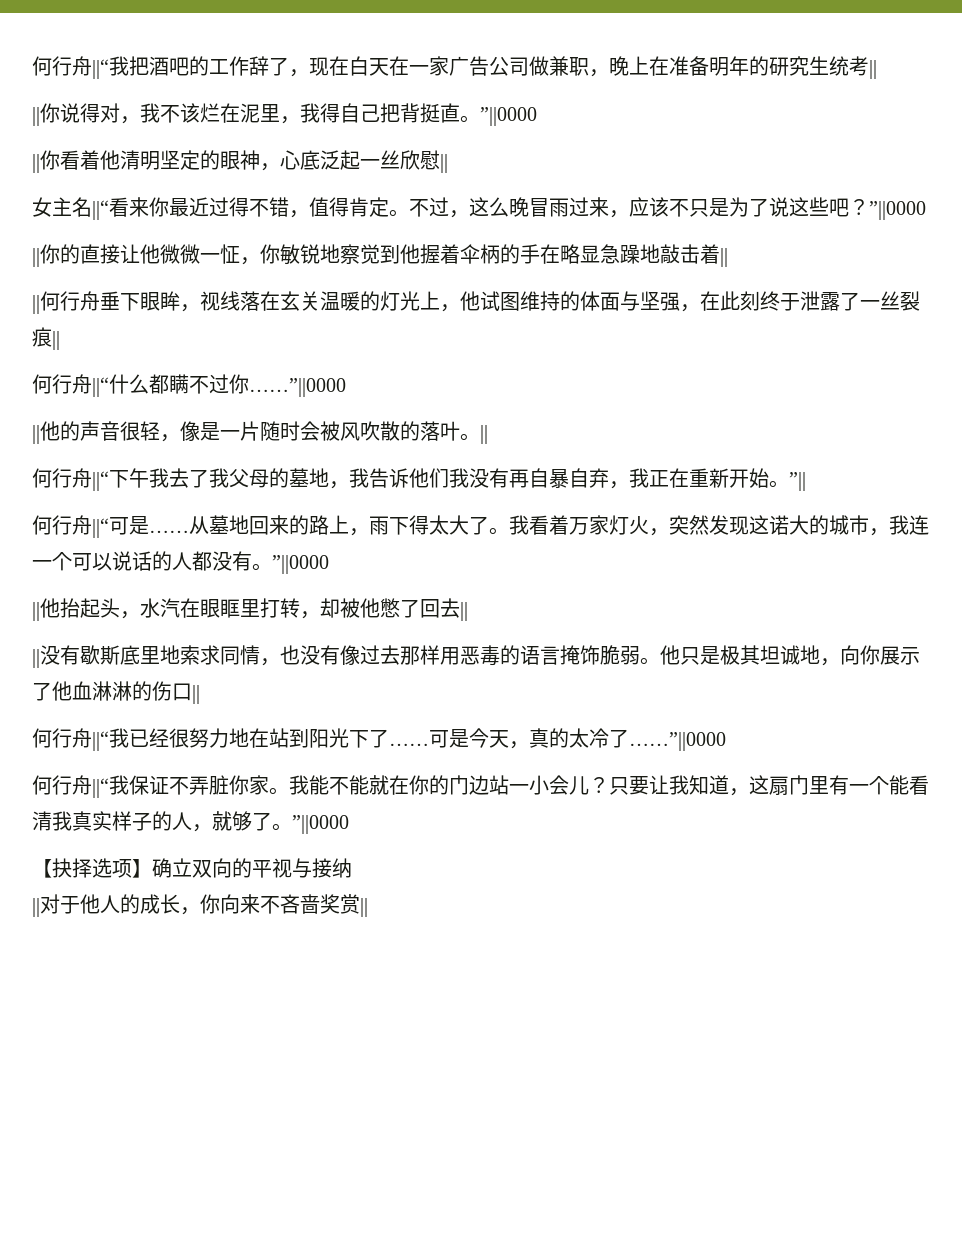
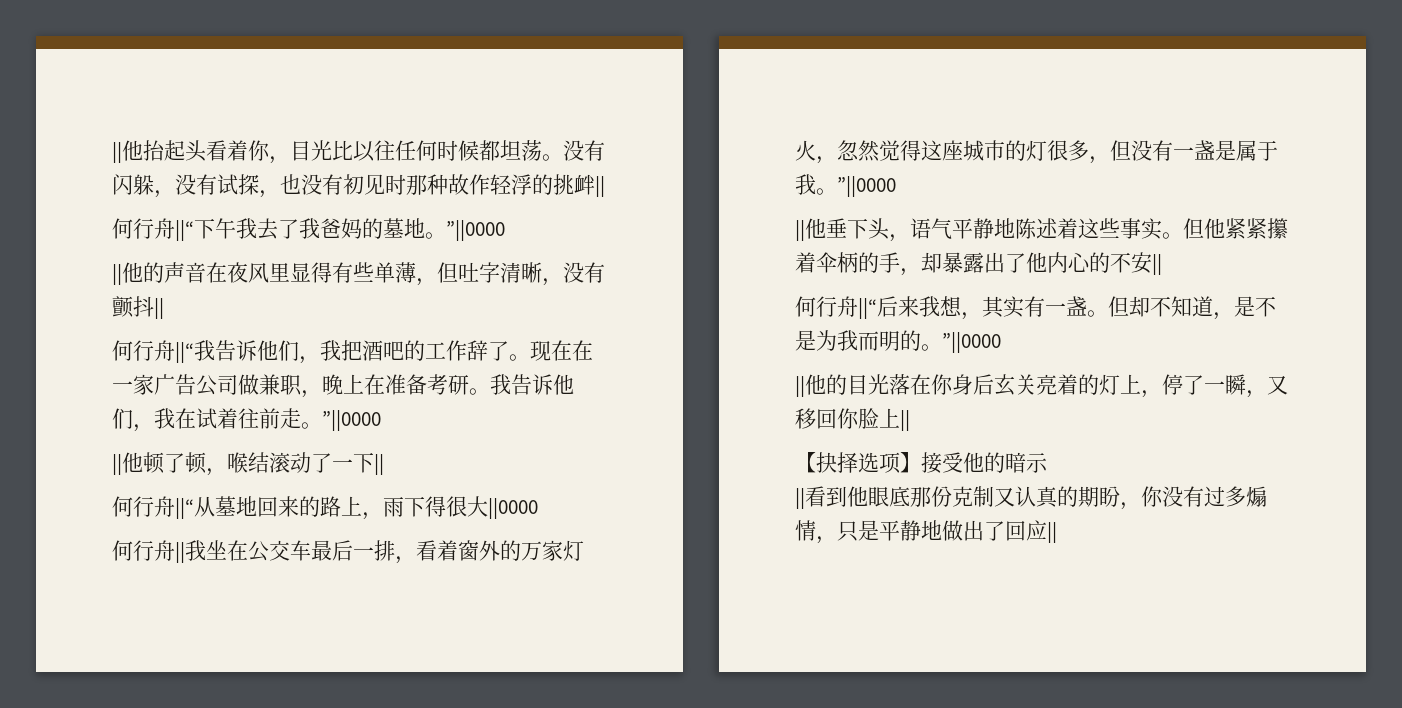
- 何行舟||“我把酒吧的工作辞了，现在白天在一家广告公司做兼职，晚上在准备明年的研究生统考||
- ||你说得对，我不该烂在泥里，我得自己把背挺直。”||0000
- ||你看着他清明坚定的眼神，心底泛起一丝欣慰||
- 女主名||“看来你最近过得不错，值得肯定。不过，这么晚冒雨过来，应该不只是为了说这些吧？”||0000
- ||你的直接让他微微一怔，你敏锐地察觉到他握着伞柄的手在略显急躁地敲击着||
- ||何行舟垂下眼眸，视线落在玄关温暖的灯光上，他试图维持的体面与坚强，在此刻终于泄露了一丝裂痕||
- 何行舟||“什么都瞒不过你……”||0000
- ||他的声音很轻，像是一片随时会被风吹散的落叶。||
- 何行舟||“下午我去了我父母的墓地，我告诉他们我没有再自暴自弃，我正在重新开始。”||
- 何行舟||“可是……从墓地回来的路上，雨下得太大了。我看着万家灯火，突然发现这诺大的城市，我连一个可以说话的人都没有。”||0000
- ||他抬起头，水汽在眼眶里打转，却被他憋了回去||
- ||没有歇斯底里地索求同情，也没有像过去那样用恶毒的语言掩饰脆弱。他只是极其坦诚地，向你展示了他血淋淋的伤口||
- 何行舟||“我已经很努力地在站到阳光下了……可是今天，真的太冷了……”||0000
- 何行舟||“我保证不弄脏你家。我能不能就在你的门边站一小会儿？只要让我知道，这扇门里有一个能看清我真实样子的人，就够了。”||0000
- 【抉择选项】确立双向的平视与接纳
- ||对于他人的成长，你向来不吝啬奖赏||
+ ||他抬起头看着你，目光比以往任何时候都坦荡。没有闪躲，没有试探，也没有初见时那种故作轻浮的挑衅||
+ 何行舟||“下午我去了我爸妈的墓地。”||0000
+ ||他的声音在夜风里显得有些单薄，但吐字清晰，没有颤抖||
+ 何行舟||“我告诉他们，我把酒吧的工作辞了。现在在一家广告公司做兼职，晚上在准备考研。我告诉他们，我在试着往前走。”||0000
+ ||他顿了顿，喉结滚动了一下||
+ 何行舟||“从墓地回来的路上，雨下得很大||0000
+ 何行舟||我坐在公交车最后一排，看着窗外的万家灯火，忽然觉得这座城市的灯很多，但没有一盏是属于我。”||0000
+ ||他垂下头，语气平静地陈述着这些事实。但他紧紧攥着伞柄的手，却暴露出了他内心的不安||
+ 何行舟||“后来我想，其实有一盏。但却不知道，是不是为我而明的。”||0000
+ ||他的目光落在你身后玄关亮着的灯上，停了一瞬，又移回你脸上||
+ 【抉择选项】接受他的暗示
+ ||看到他眼底那份克制又认真的期盼，你没有过多煽情，只是平静地做出了回应||

